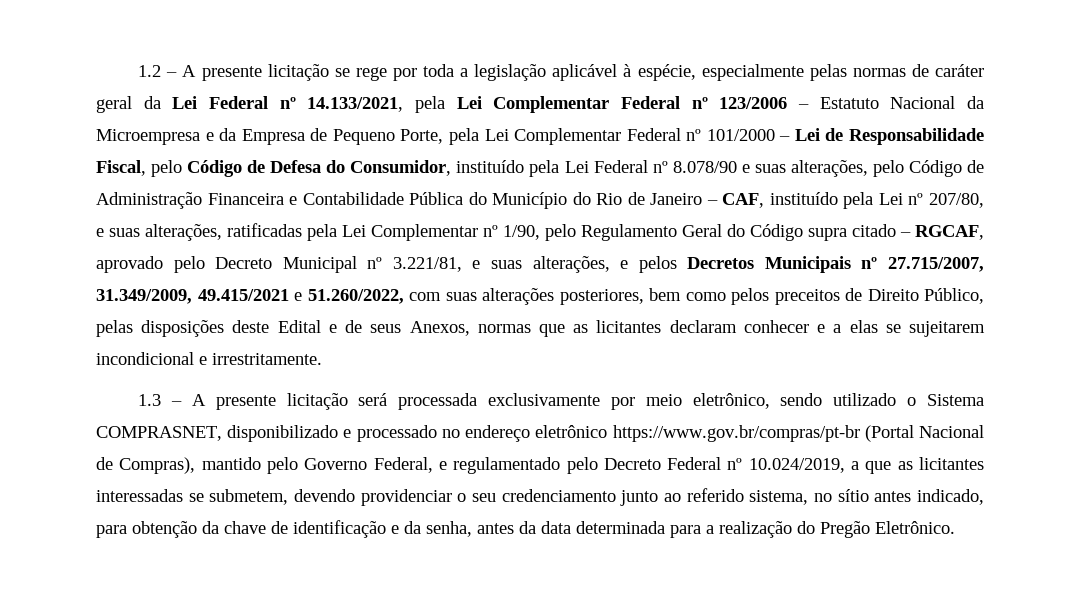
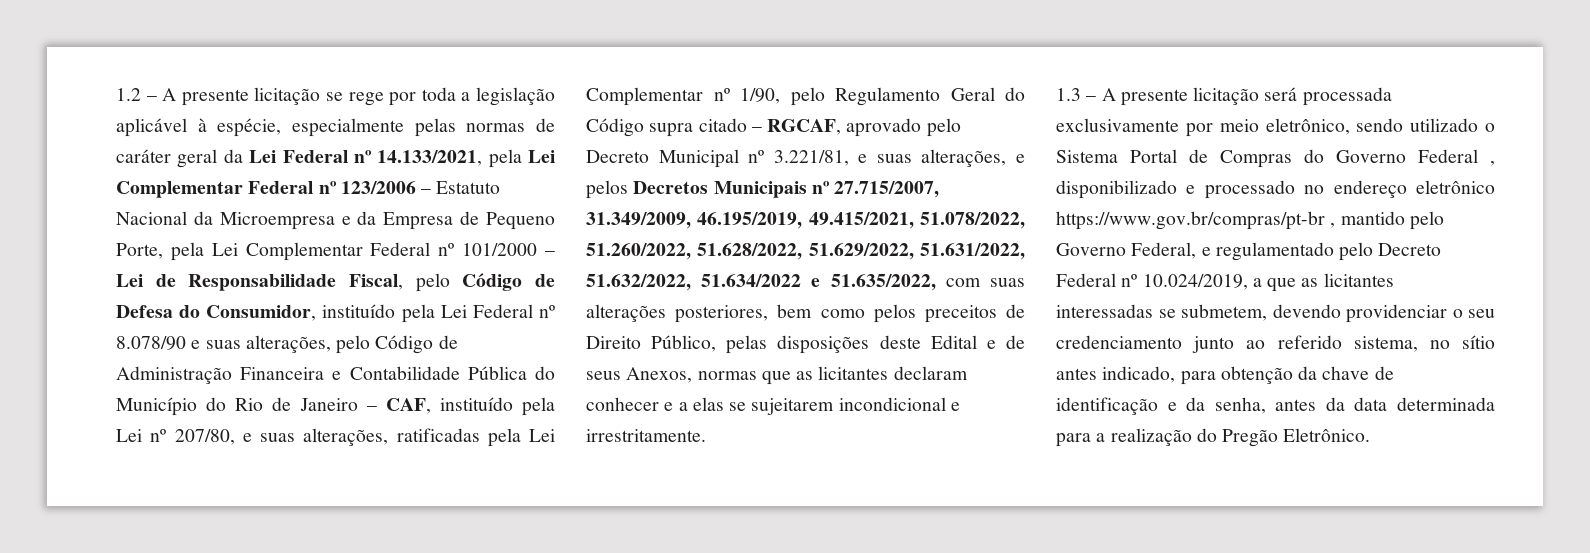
- 1.2 – A presente licitação se rege por toda a legislação aplicável à espécie, especialmente pelas normas de caráter geral da Lei Federal nº 14.133/2021, pela Lei Complementar Federal nº 123/2006 – Estatuto Nacional da Microempresa e da Empresa de Pequeno Porte, pela Lei Complementar Federal nº 101/2000 – Lei de Responsabilidade Fiscal, pelo Código de Defesa do Consumidor, instituído pela Lei Federal nº 8.078/90 e suas alterações, pelo Código de Administração Financeira e Contabilidade Pública do Município do Rio de Janeiro – CAF, instituído pela Lei nº 207/80, e suas alterações, ratificadas pela Lei Complementar nº 1/90, pelo Regulamento Geral do Código supra citado – RGCAF, aprovado pelo Decreto Municipal nº 3.221/81, e suas alterações, e pelos Decretos Municipais nº 27.715/2007, 31.349/2009, 49.415/2021 e 51.260/2022, com suas alterações posteriores, bem como pelos preceitos de Direito Público, pelas disposições deste Edital e de seus Anexos, normas que as licitantes declaram conhecer e a elas se sujeitarem incondicional e irrestritamente.
+ 1.2 – A presente licitação se rege por toda a legislação aplicável à espécie, especialmente pelas normas de caráter geral da Lei Federal nº 14.133/2021, pela Lei Complementar Federal nº 123/2006 – Estatuto Nacional da Microempresa e da Empresa de Pequeno Porte, pela Lei Complementar Federal nº 101/2000 – Lei de Responsabilidade Fiscal, pelo Código de Defesa do Consumidor, instituído pela Lei Federal nº 8.078/90 e suas alterações, pelo Código de Administração Financeira e Contabilidade Pública do Município do Rio de Janeiro – CAF, instituído pela Lei nº 207/80, e suas alterações, ratificadas pela Lei Complementar nº 1/90, pelo Regulamento Geral do Código supra citado – RGCAF, aprovado pelo Decreto Municipal nº 3.221/81, e suas alterações, e pelos Decretos Municipais nº 27.715/2007, 31.349/2009, 46.195/2019, 49.415/2021, 51.078/2022, 51.260/2022, 51.628/2022, 51.629/2022, 51.631/2022, 51.632/2022, 51.634/2022 e 51.635/2022, com suas alterações posteriores, bem como pelos preceitos de Direito Público, pelas disposições deste Edital e de seus Anexos, normas que as licitantes declaram conhecer e a elas se sujeitarem incondicional e irrestritamente.
- 1.3 – A presente licitação será processada exclusivamente por meio eletrônico, sendo utilizado o Sistema COMPRASNET, disponibilizado e processado no endereço eletrônico https://www.gov.br/compras/pt-br (Portal Nacional de Compras), mantido pelo Governo Federal, e regulamentado pelo Decreto Federal nº 10.024/2019, a que as licitantes interessadas se submetem, devendo providenciar o seu credenciamento junto ao referido sistema, no sítio antes indicado, para obtenção da chave de identificação e da senha, antes da data determinada para a realização do Pregão Eletrônico.
+ 1.3 – A presente licitação será processada exclusivamente por meio eletrônico, sendo utilizado o Sistema Portal de Compras do Governo Federal , disponibilizado e processado no endereço eletrônico https://www.gov.br/compras/pt-br , mantido pelo Governo Federal, e regulamentado pelo Decreto Federal nº 10.024/2019, a que as licitantes interessadas se submetem, devendo providenciar o seu credenciamento junto ao referido sistema, no sítio antes indicado, para obtenção da chave de identificação e da senha, antes da data determinada para a realização do Pregão Eletrônico.

